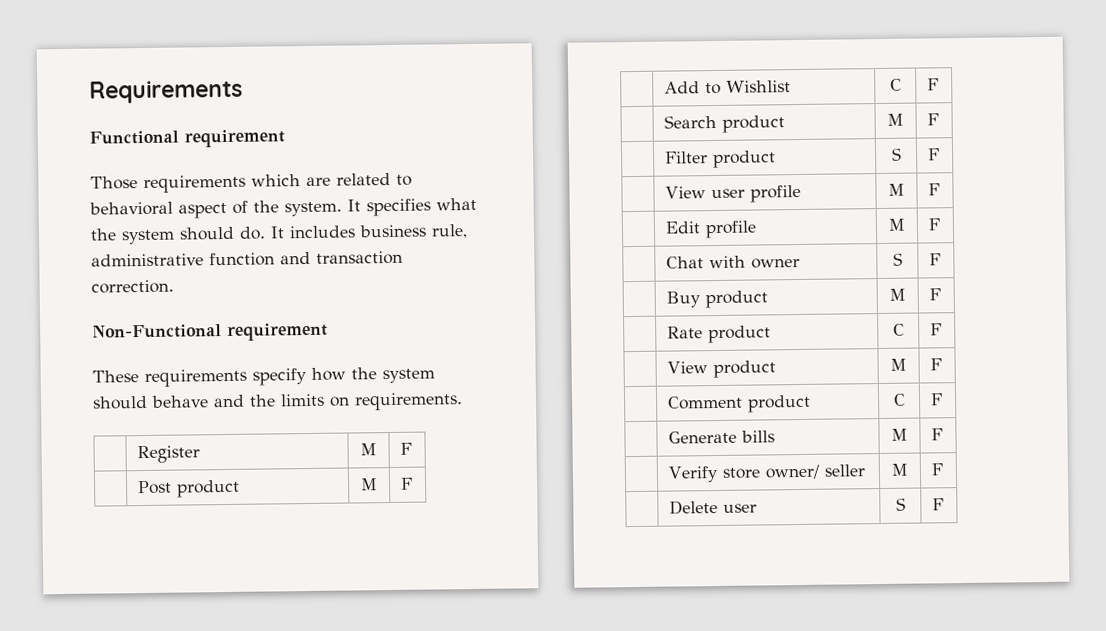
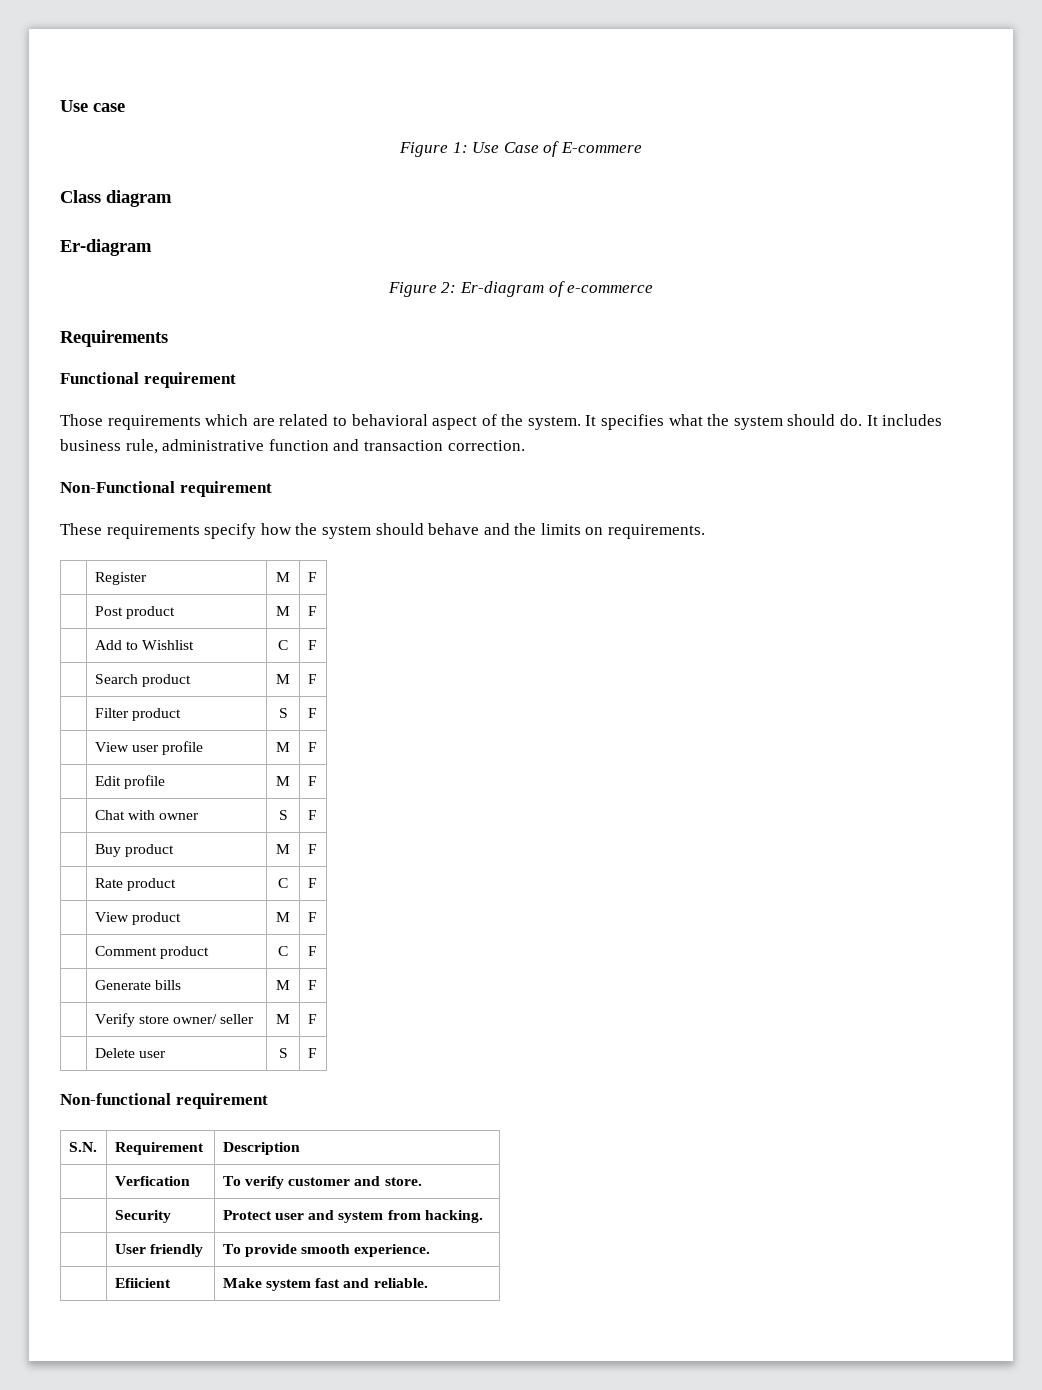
+ Use case
+ Figure 1: Use Case of E-commere
+ Class diagram
+ Er-diagram
+ Figure 2: Er-diagram of e-commerce
+ Non-functional requirement
+ S.N. | Requirement | Description
+ | Verfication | To verify customer and store.
+ | Security | Protect user and system from hacking.
+ | User friendly | To provide smooth experience.
+ | Efiicient | Make system fast and reliable.

